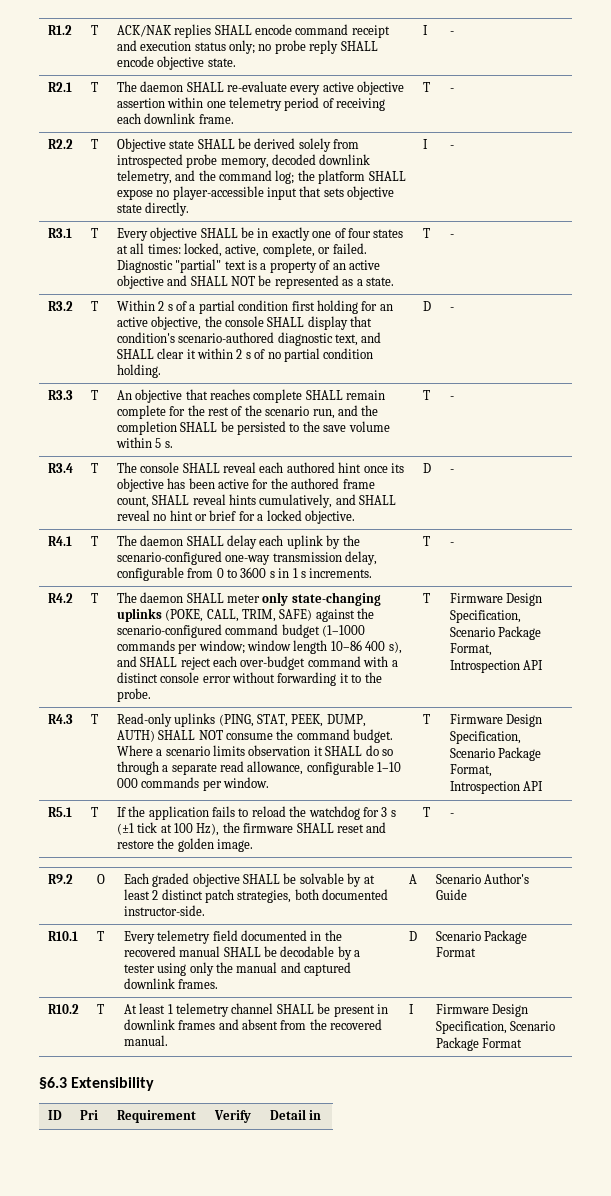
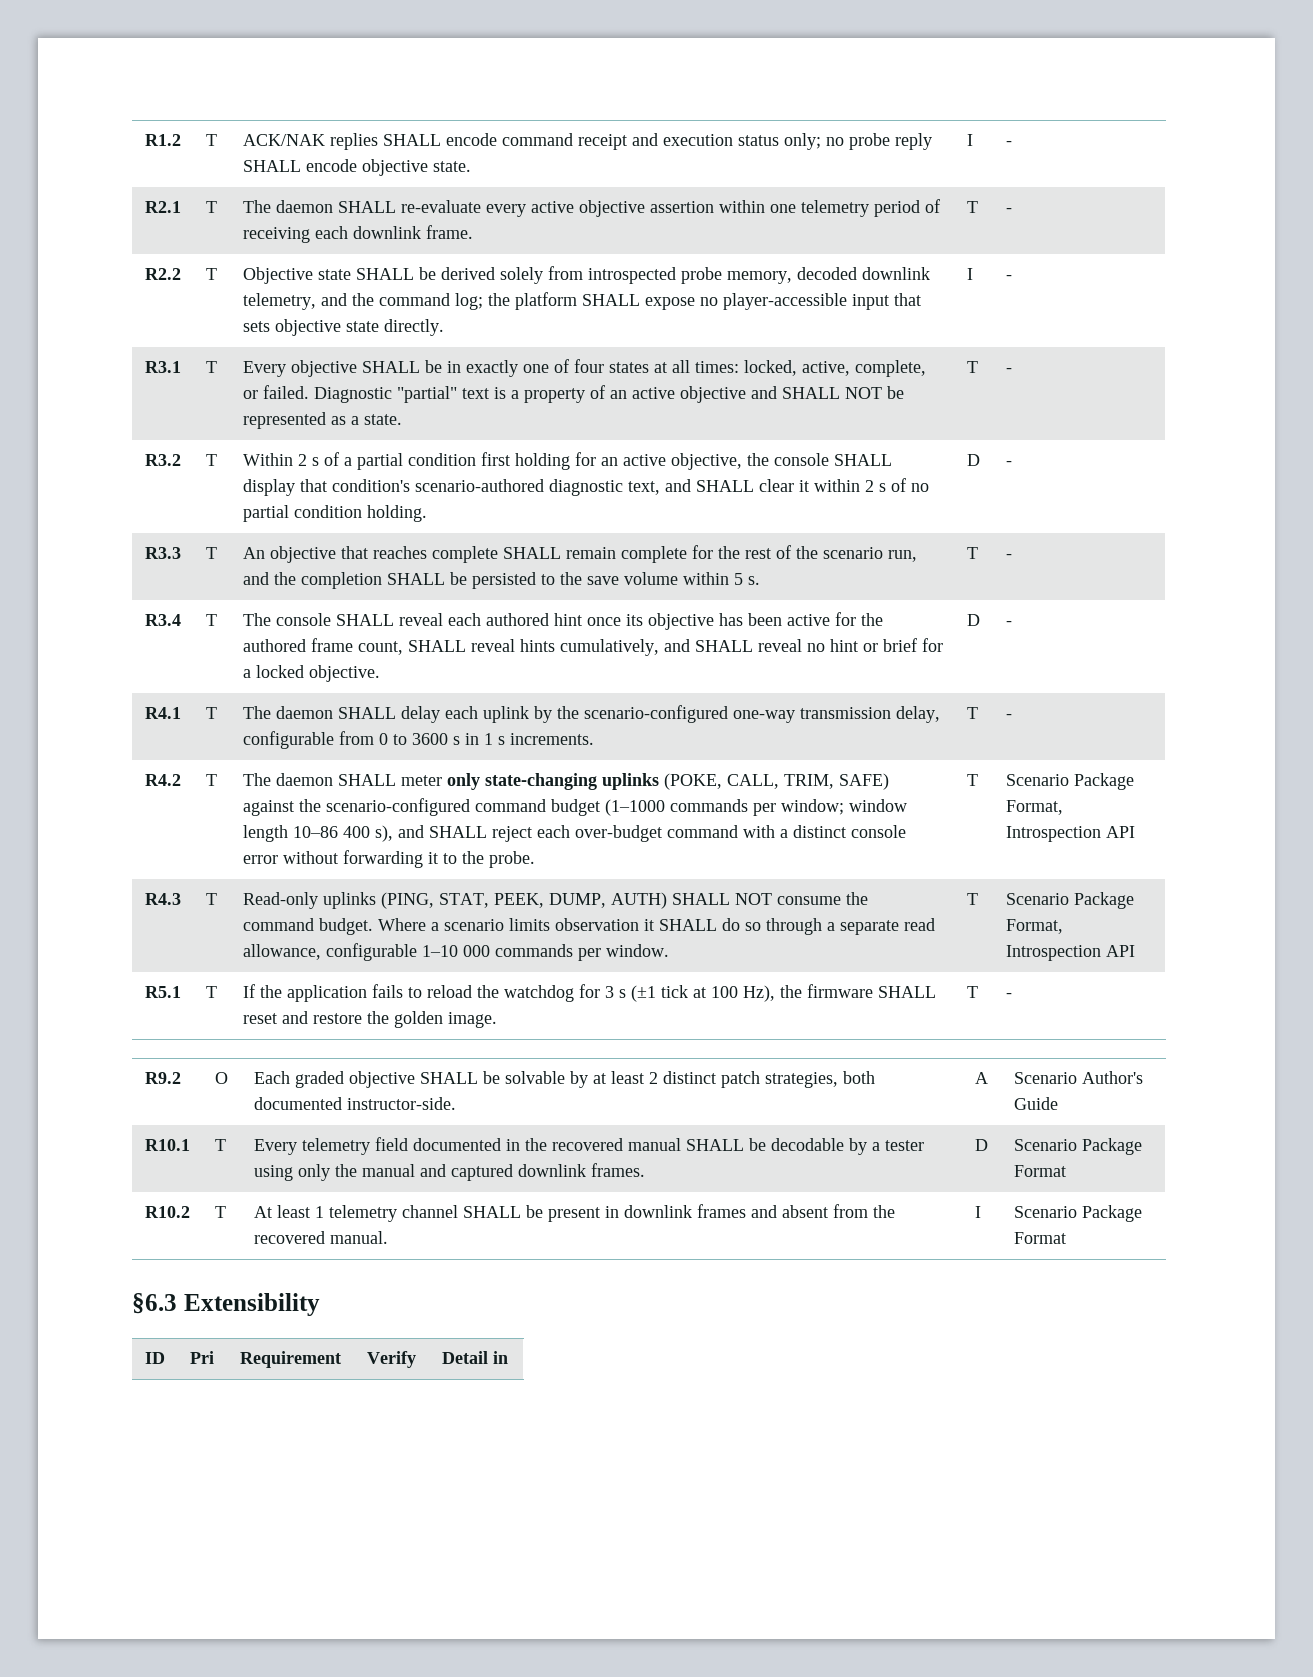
- The daemon SHALL meter only state-changing uplinks (POKE, CALL, TRIM, SAFE) against the scenario-configured command budget (1–1000 commands per window; window length 10–86 400 s), and SHALL reject each over-budget command with a distinct console error without forwarding it to the probe. | T | Firmware Design Specification, Scenario Package Format, Introspection API
+ The daemon SHALL meter only state-changing uplinks (POKE, CALL, TRIM, SAFE) against the scenario-configured command budget (1–1000 commands per window; window length 10–86 400 s), and SHALL reject each over-budget command with a distinct console error without forwarding it to the probe. | T | Scenario Package Format, Introspection API
- Where a scenario limits observation it SHALL do so through a separate read allowance, configurable 1–10 000 commands per window. | T | Firmware Design Specification, Scenario Package Format, Introspection API
+ Where a scenario limits observation it SHALL do so through a separate read allowance, configurable 1–10 000 commands per window. | T | Scenario Package Format, Introspection API
- R10.2 | T | At least 1 telemetry channel SHALL be present in downlink frames and absent from the recovered manual. | I | Firmware Design Specification, Scenario Package Format
+ R10.2 | T | At least 1 telemetry channel SHALL be present in downlink frames and absent from the recovered manual. | I | Scenario Package Format

